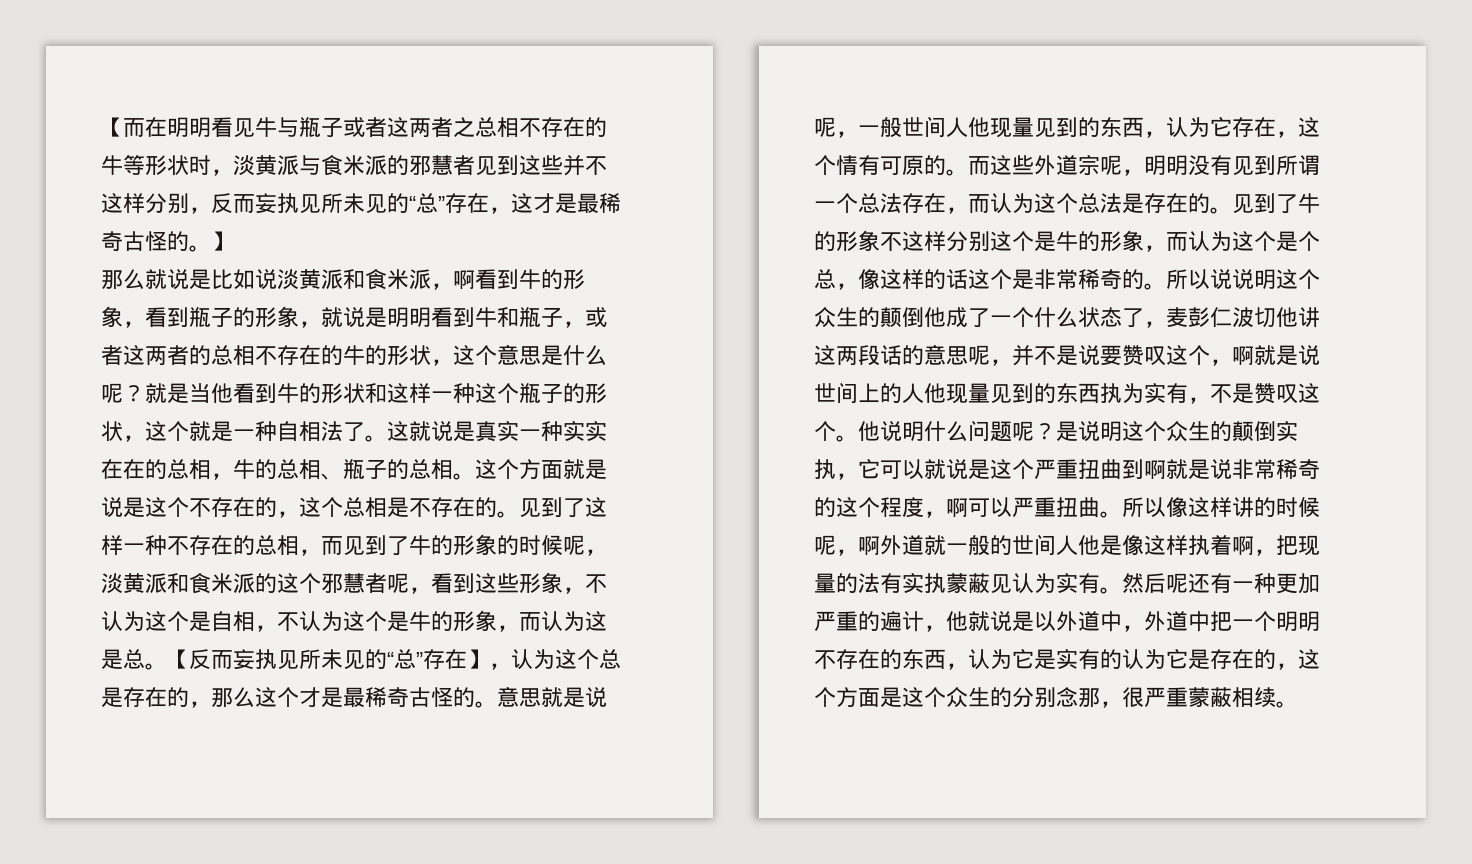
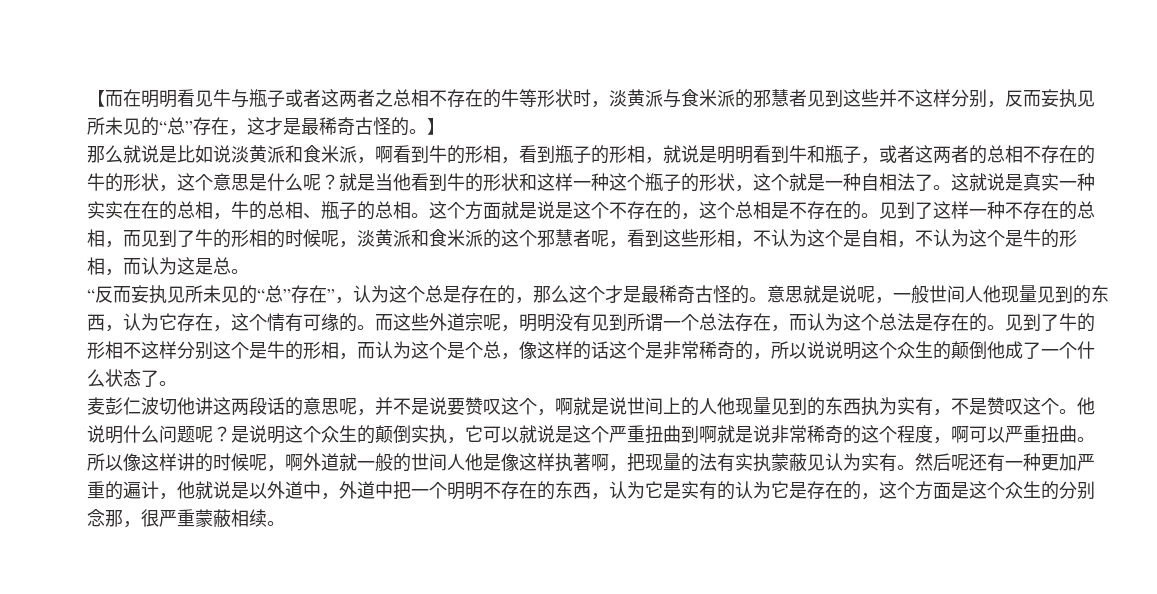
- 那么就说是比如说淡黄派和食米派，啊看到牛的形象，看到瓶子的形象，就说是明明看到牛和瓶子，或者这两者的总相不存在的牛的形状，这个意思是什么呢？
+ 那么就说是比如说淡黄派和食米派，啊看到牛的形相，看到瓶子的形相，就说是明明看到牛和瓶子，或者这两者的总相不存在的牛的形状，这个意思是什么呢？
- 见到了这样一种不存在的总相，而见到了牛的形象的时候呢，淡黄派和食米派的这个邪慧者呢，看到这些形象，不认为这个是自相，不认为这个是牛的形象，而认为这是总。【反而妄执见所未见的“总”存在】，认为这个总是存在的，那么这个才是最稀奇古怪的。
+ 见到了这样一种不存在的总相，而见到了牛的形相的时候呢，淡黄派和食米派的这个邪慧者呢，看到这些形相，不认为这个是自相，不认为这个是牛的形相，而认为这是总。
+ “反而妄执见所未见的“总”存在”，认为这个总是存在的，那么这个才是最稀奇古怪的。
- 意思就是说呢，一般世间人他现量见到的东西，认为它存在，这个情有可原的。
+ 意思就是说呢，一般世间人他现量见到的东西，认为它存在，这个情有可缘的。
- 见到了牛的形象不这样分别这个是牛的形象，而认为这个是个总，像这样的话这个是非常稀奇的。所以说说明这个众生的颠倒他成了一个什么状态了，麦彭仁波切他讲这两段话的意思呢，并不是说要赞叹这个，啊就是说世间上的人他现量见到的东西执为实有，不是赞叹这个。
+ 见到了牛的形相不这样分别这个是牛的形相，而认为这个是个总，像这样的话这个是非常稀奇的，所以说说明这个众生的颠倒他成了一个什么状态了。
+ 麦彭仁波切他讲这两段话的意思呢，并不是说要赞叹这个，啊就是说世间上的人他现量见到的东西执为实有，不是赞叹这个。
- 所以像这样讲的时候呢，啊外道就一般的世间人他是像这样执着啊，把现量的法有实执蒙蔽见认为实有。
+ 所以像这样讲的时候呢，啊外道就一般的世间人他是像这样执著啊，把现量的法有实执蒙蔽见认为实有。

